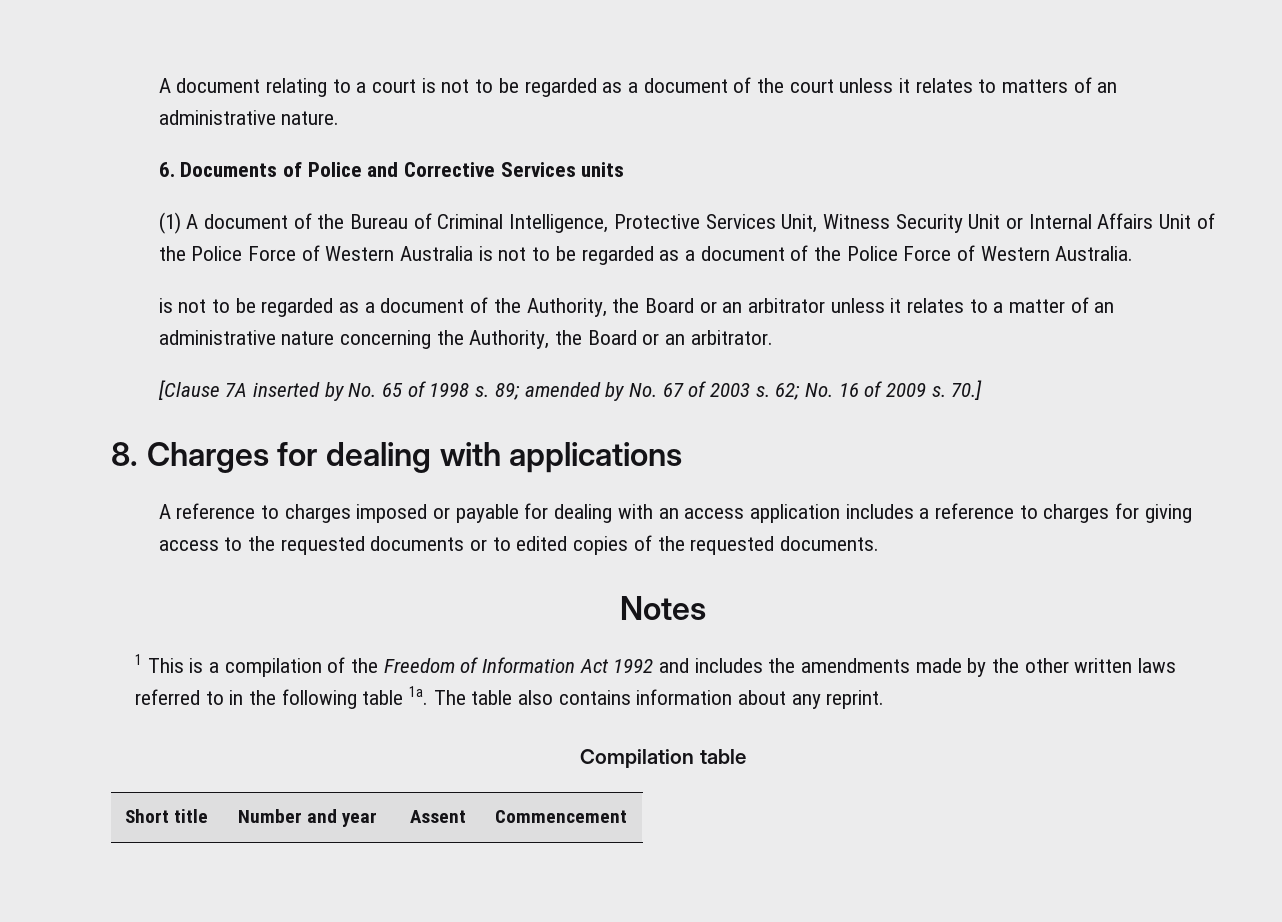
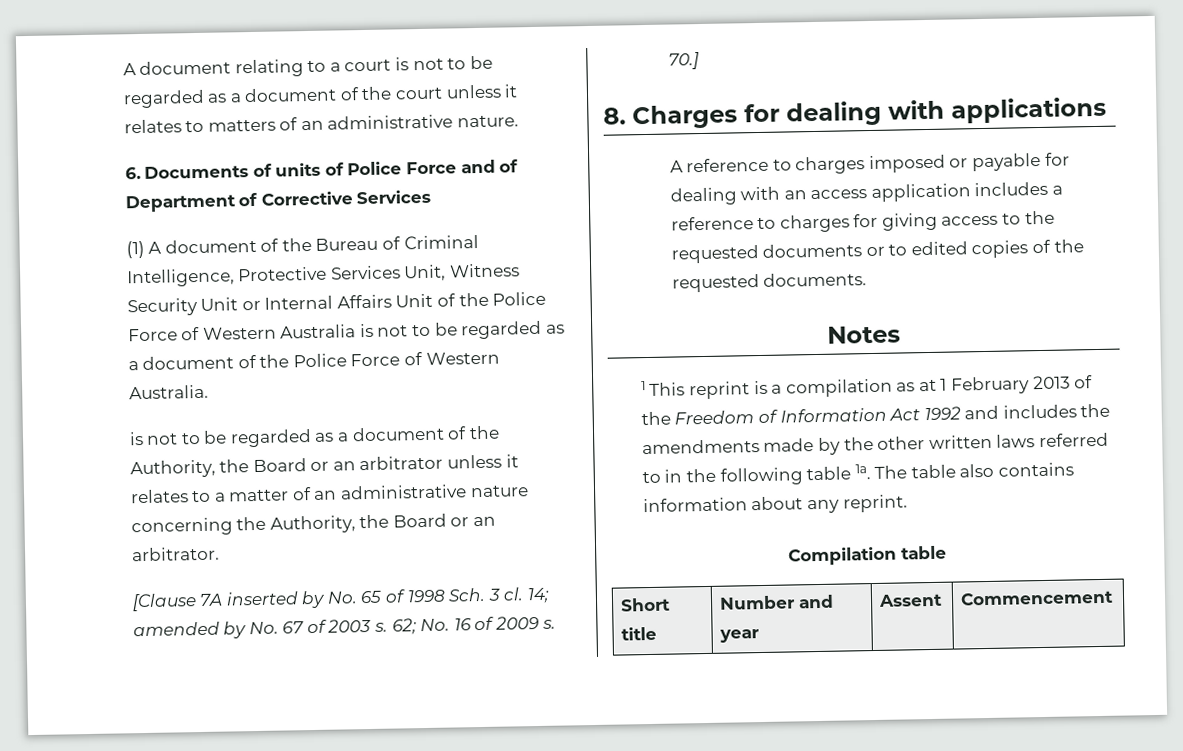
- 6. Documents of Police and Corrective Services units
+ 6. Documents of units of Police Force and of Department of Corrective Services
- [Clause 7A inserted by No. 65 of 1998 s. 89; amended by No. 67 of 2003 s.
+ [Clause 7A inserted by No. 65 of 1998 Sch. 3 cl. 14; amended by No. 67 of 2003 s.
- 1 This is a compilation of the Freedom of Information Act 1992 and includes the amendments made by the other written laws referred to in the following table 1a.
+ 1 This reprint is a compilation as at 1 February 2013 of the Freedom of Information Act 1992 and includes the amendments made by the other written laws referred to in the following table 1a.

